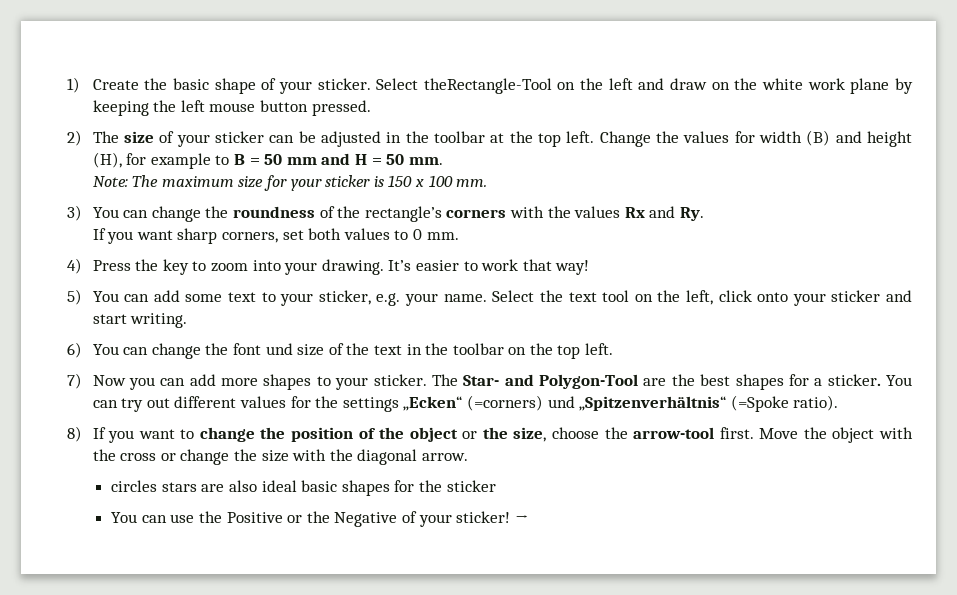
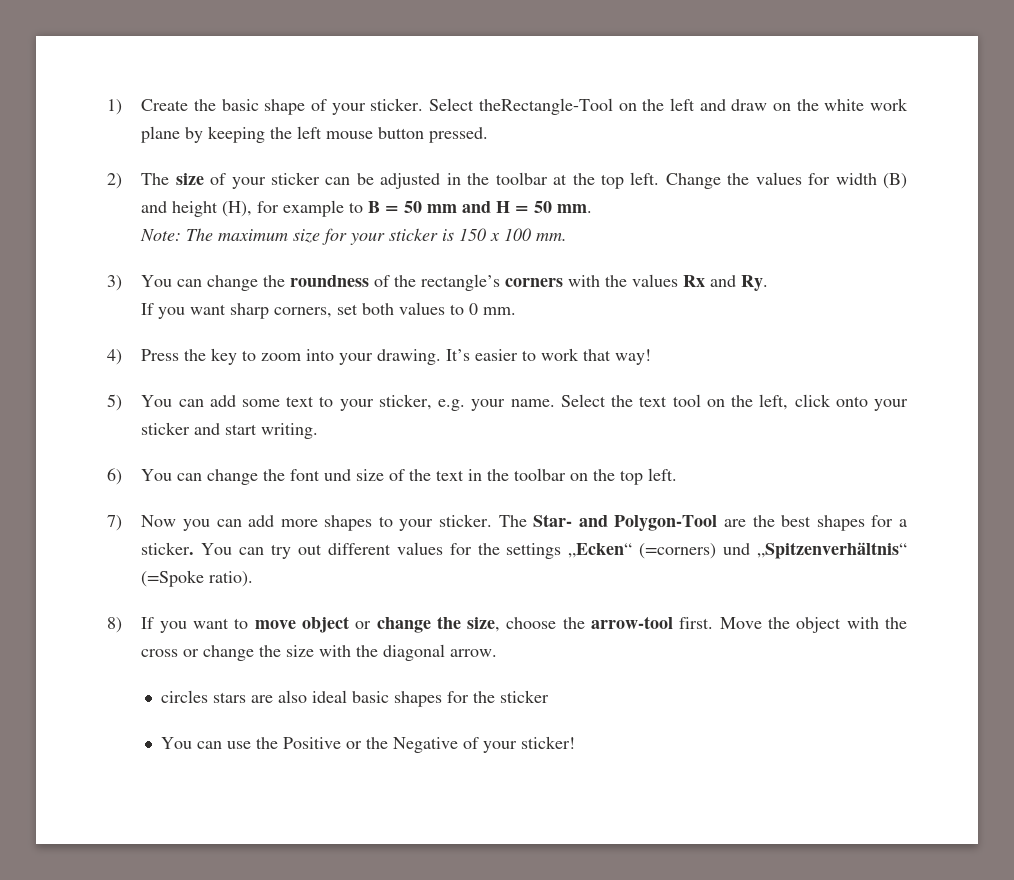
- 8) If you want to change the position of the object or the size, choose the arrow-tool first.
+ 8) If you want to move object or change the size, choose the arrow-tool first.
- →

